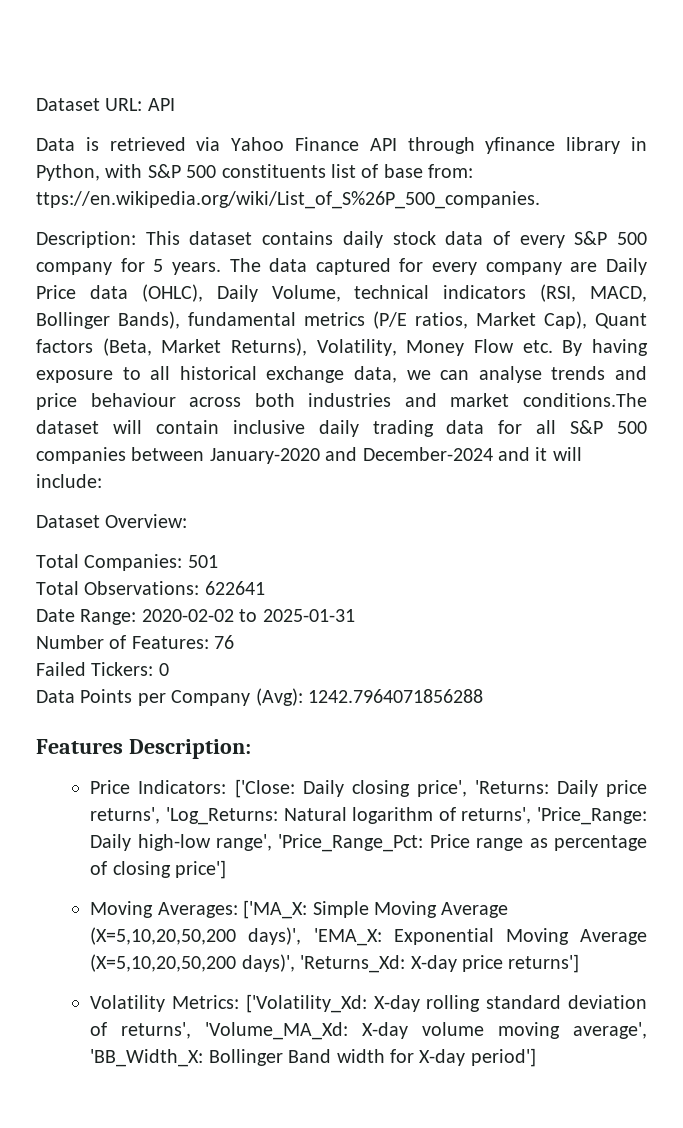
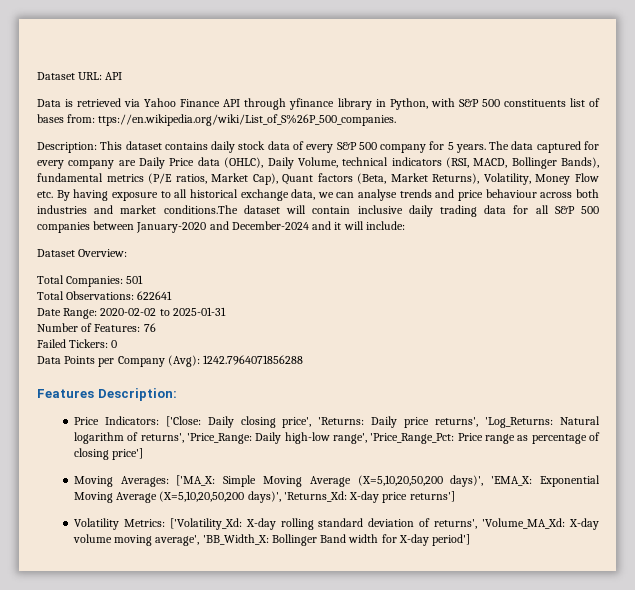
- Data is retrieved via Yahoo Finance API through yfinance library in Python, with S&P 500 constituents list of base from: ttps://en.wikipedia.org/wiki/List_of_S%26P_500_companies.
+ Data is retrieved via Yahoo Finance API through yfinance library in Python, with S&P 500 constituents list of bases from: ttps://en.wikipedia.org/wiki/List_of_S%26P_500_companies.

